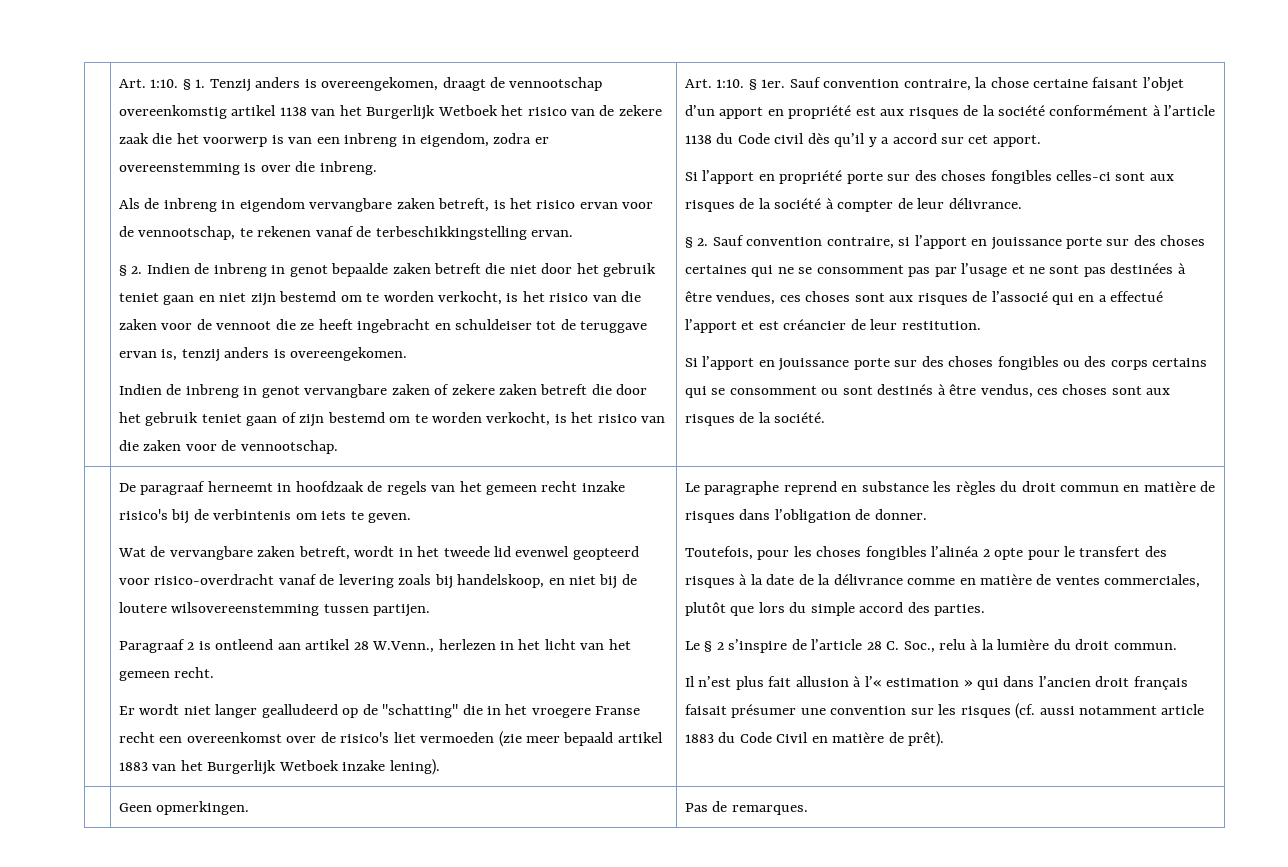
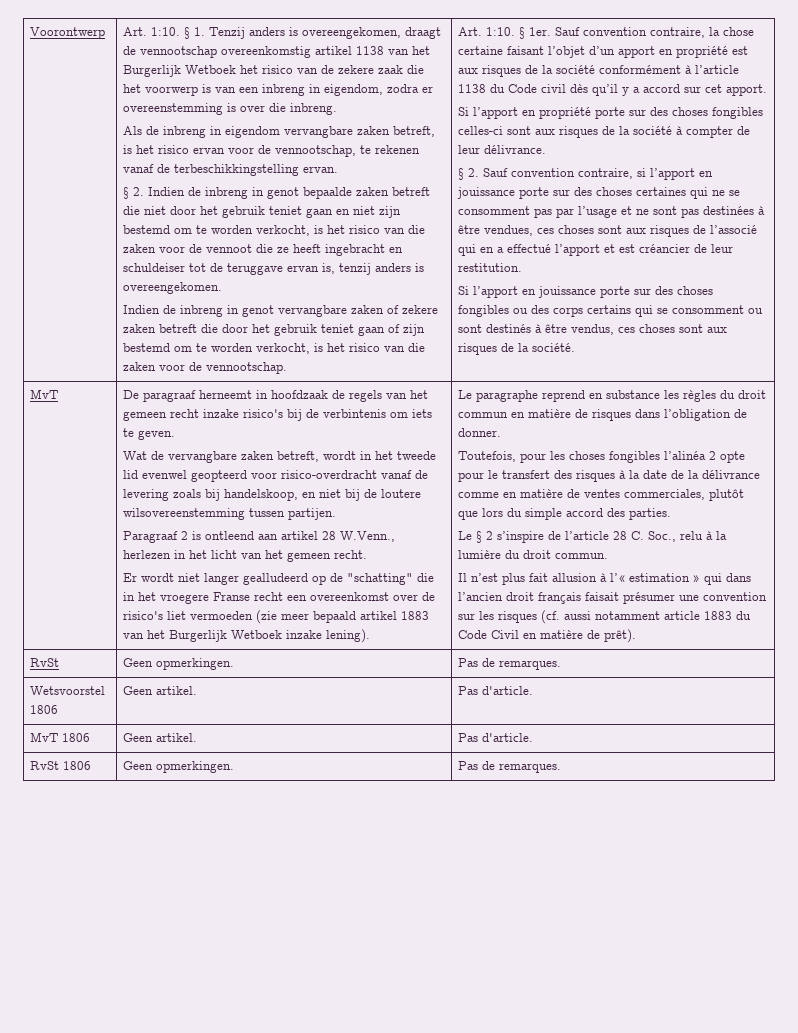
+ Voorontwerp
  Si l’apport en jouissance porte sur des choses fongibles ou des corps certains qui se consomment ou sont destinés à être vendus, ces choses sont aux risques de la société.
+ MvT
- | Geen opmerkingen. | Pas de remarques.
+ RvSt | Geen opmerkingen. | Pas de remarques.
+ Wetsvoorstel 1806 | Geen artikel. | Pas d'article.
+ MvT 1806 | Geen artikel. | Pas d'article.
+ RvSt 1806 | Geen opmerkingen. | Pas de remarques.

